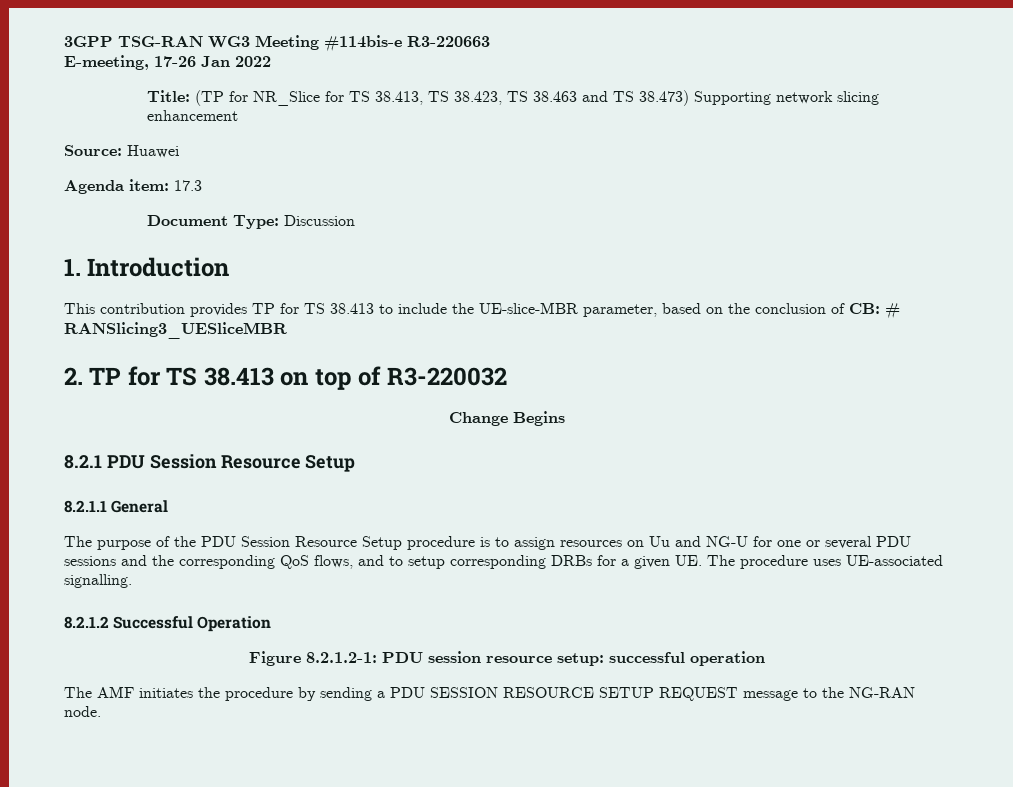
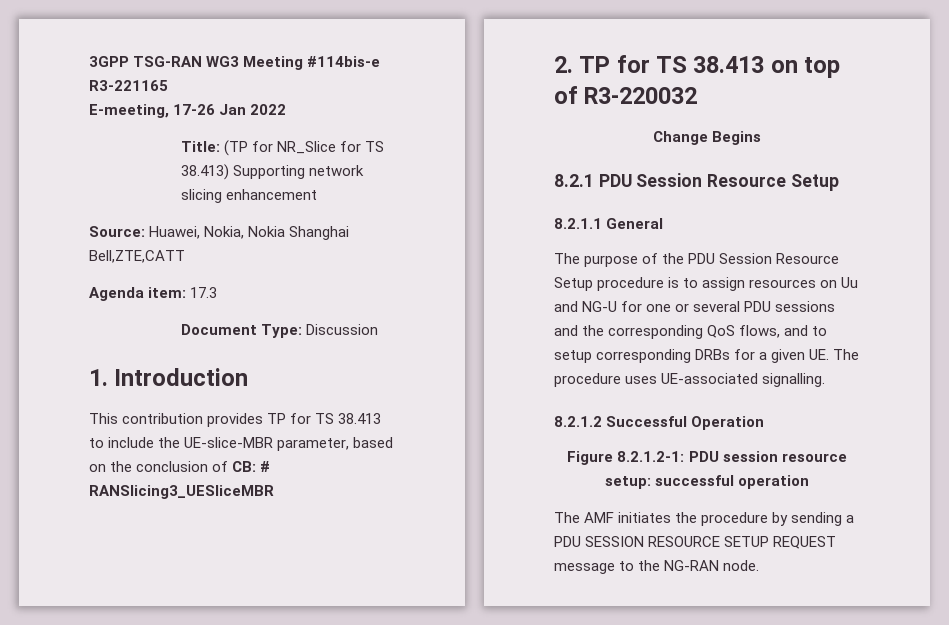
- 3GPP TSG-RAN WG3 Meeting #114bis-e R3-220663
+ 3GPP TSG-RAN WG3 Meeting #114bis-e R3-221165
- Title: (TP for NR_Slice for TS 38.413, TS 38.423, TS 38.463 and TS 38.473) Supporting network slicing enhancement
+ Title: (TP for NR_Slice for TS 38.413) Supporting network slicing enhancement
- Source: Huawei
+ Source: Huawei, Nokia, Nokia Shanghai Bell,ZTE,CATT

